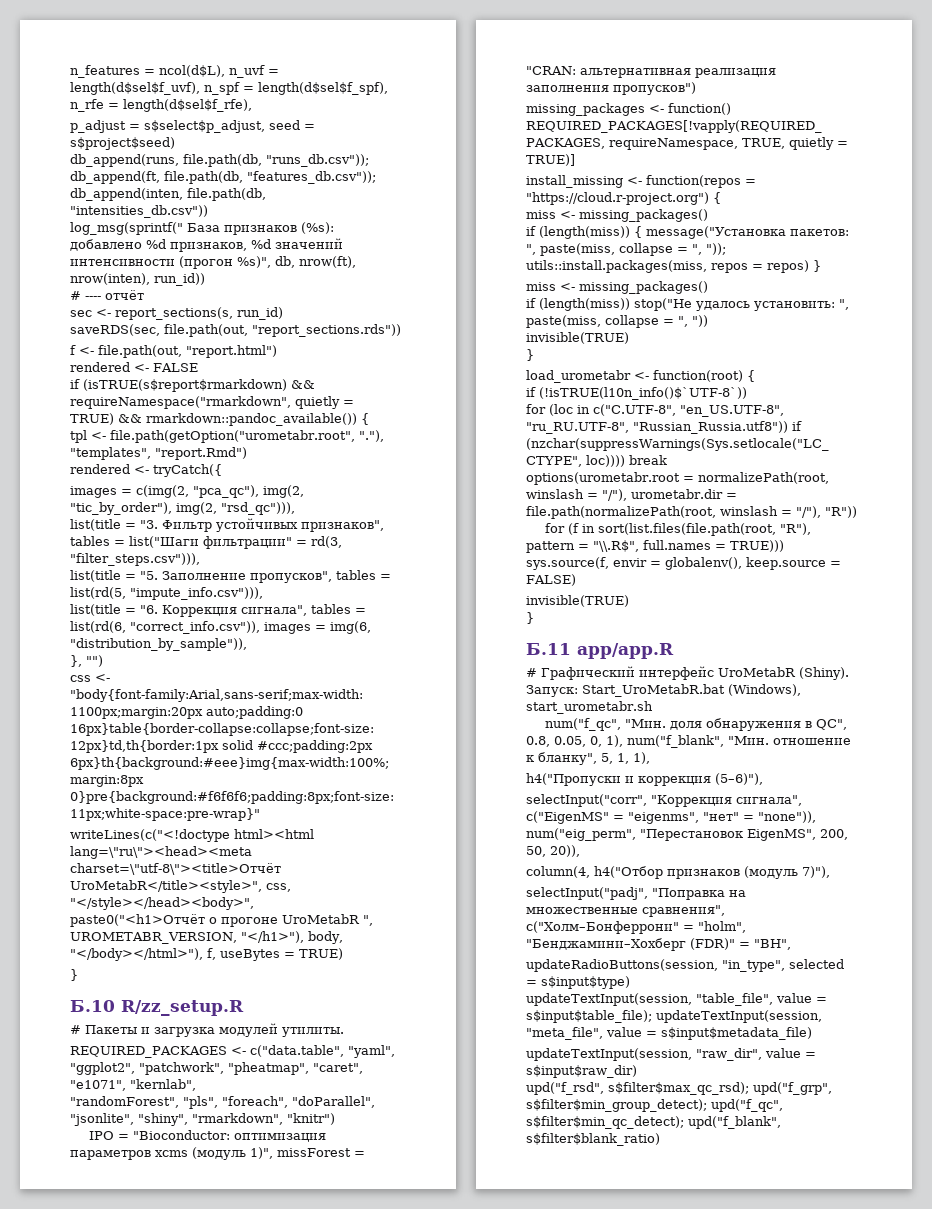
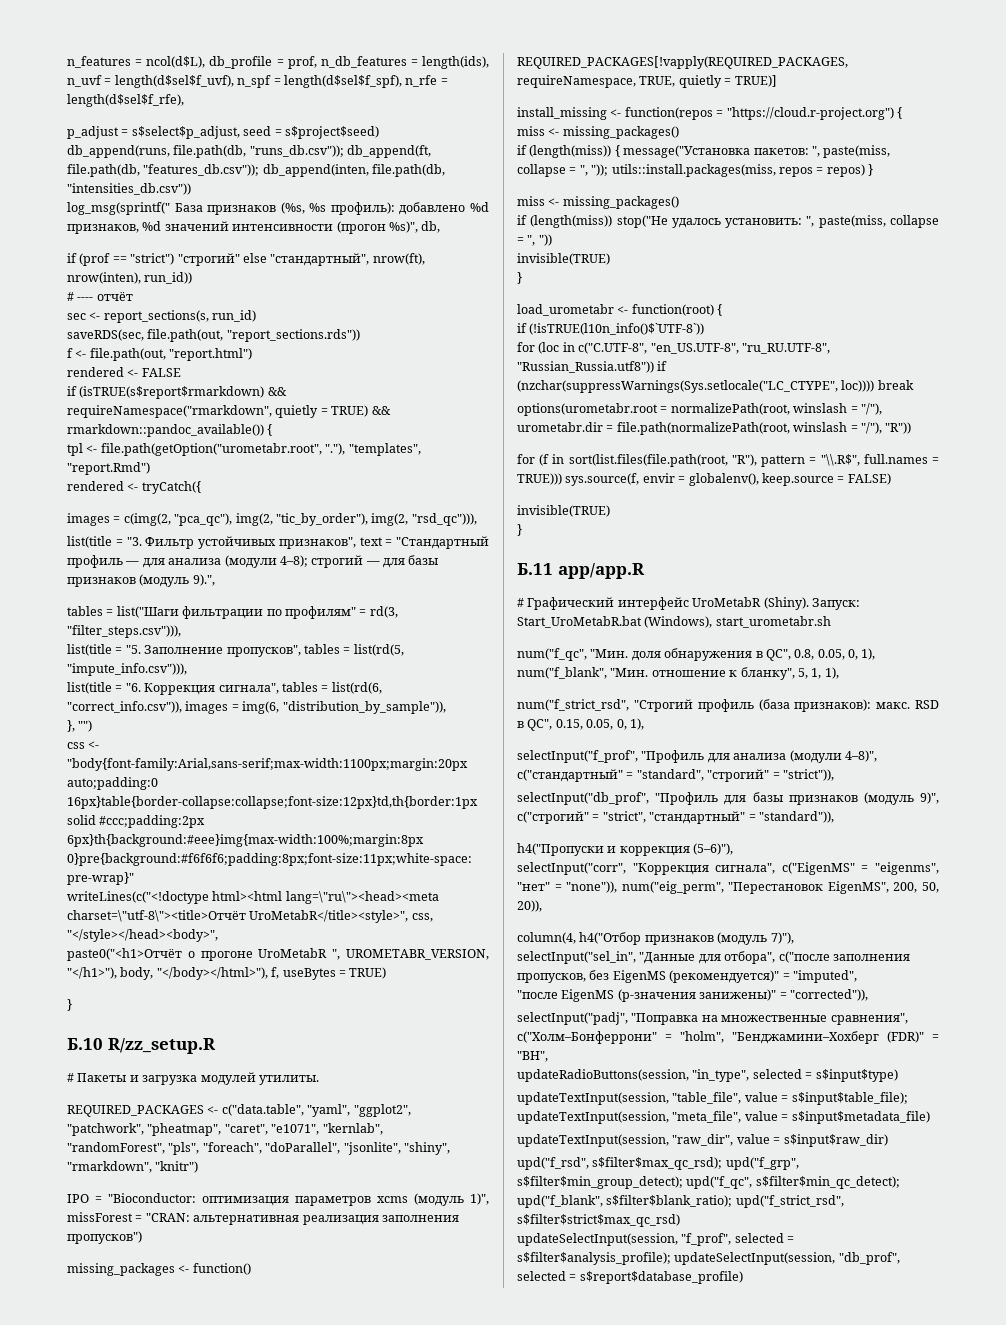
- n_features = ncol(d$L), n_uvf = length(d$sel$f_uvf), n_spf = length(d$sel$f_spf), n_rfe = length(d$sel$f_rfe),
+ n_features = ncol(d$L), db_profile = prof, n_db_features = length(ids), n_uvf = length(d$sel$f_uvf), n_spf = length(d$sel$f_spf), n_rfe = length(d$sel$f_rfe),
- log_msg(sprintf(" База признаков (%s): добавлено %d признаков, %d значений интенсивности (прогон %s)", db, nrow(ft), nrow(inten), run_id))
+ log_msg(sprintf(" База признаков (%s, %s профиль): добавлено %d признаков, %d значений интенсивности (прогон %s)", db,
+ if (prof == "strict") "строгий" else "стандартный", nrow(ft), nrow(inten), run_id))
- list(title = "3. Фильтр устойчивых признаков", tables = list("Шаги фильтрации" = rd(3, "filter_steps.csv"))),
+ list(title = "3. Фильтр устойчивых признаков", text = "Стандартный профиль — для анализа (модули 4–8); строгий — для базы признаков (модуль 9).",
+ tables = list("Шаги фильтрации по профилям" = rd(3, "filter_steps.csv"))),
+ num("f_strict_rsd", "Строгий профиль (база признаков): макс. RSD в QC", 0.15, 0.05, 0, 1),
+ selectInput("f_prof", "Профиль для анализа (модули 4–8)", c("стандартный" = "standard", "строгий" = "strict")),
+ selectInput("db_prof", "Профиль для базы признаков (модуль 9)", c("строгий" = "strict", "стандартный" = "standard")),
+ selectInput("sel_in", "Данные для отбора", c("после заполнения пропусков, без EigenMS (рекомендуется)" = "imputed",
+ "после EigenMS (p-значения занижены)" = "corrected")),
- upd("f_rsd", s$filter$max_qc_rsd); upd("f_grp", s$filter$min_group_detect); upd("f_qc", s$filter$min_qc_detect); upd("f_blank", s$filter$blank_ratio)
+ upd("f_rsd", s$filter$max_qc_rsd); upd("f_grp", s$filter$min_group_detect); upd("f_qc", s$filter$min_qc_detect); upd("f_blank", s$filter$blank_ratio); upd("f_strict_rsd", s$filter$strict$max_qc_rsd)
+ updateSelectInput(session, "f_prof", selected = s$filter$analysis_profile); updateSelectInput(session, "db_prof", selected = s$report$database_profile)

